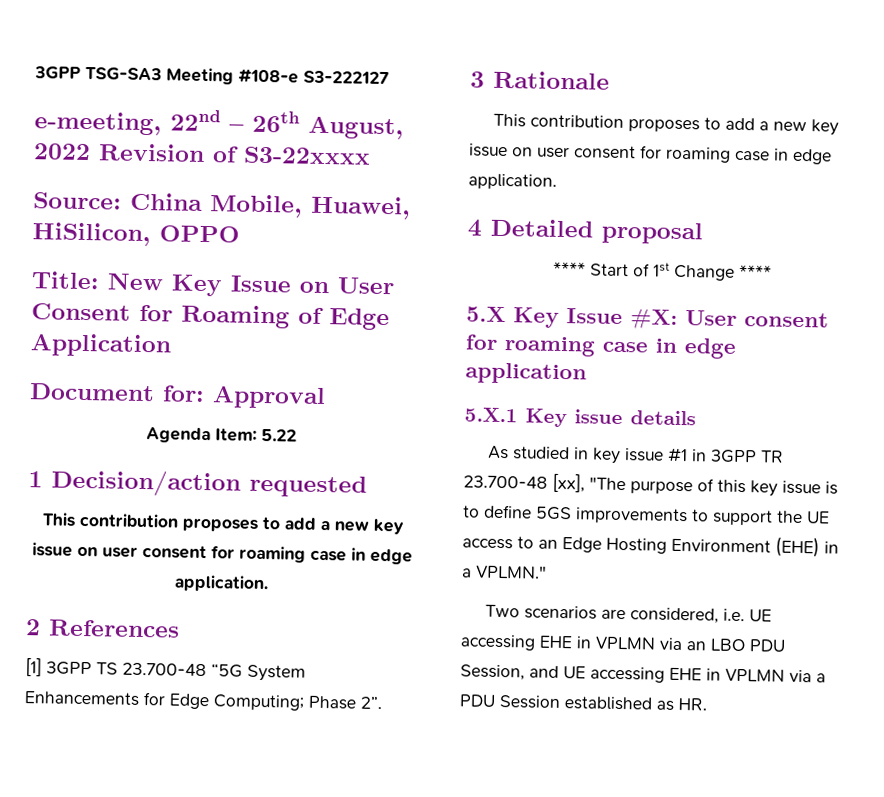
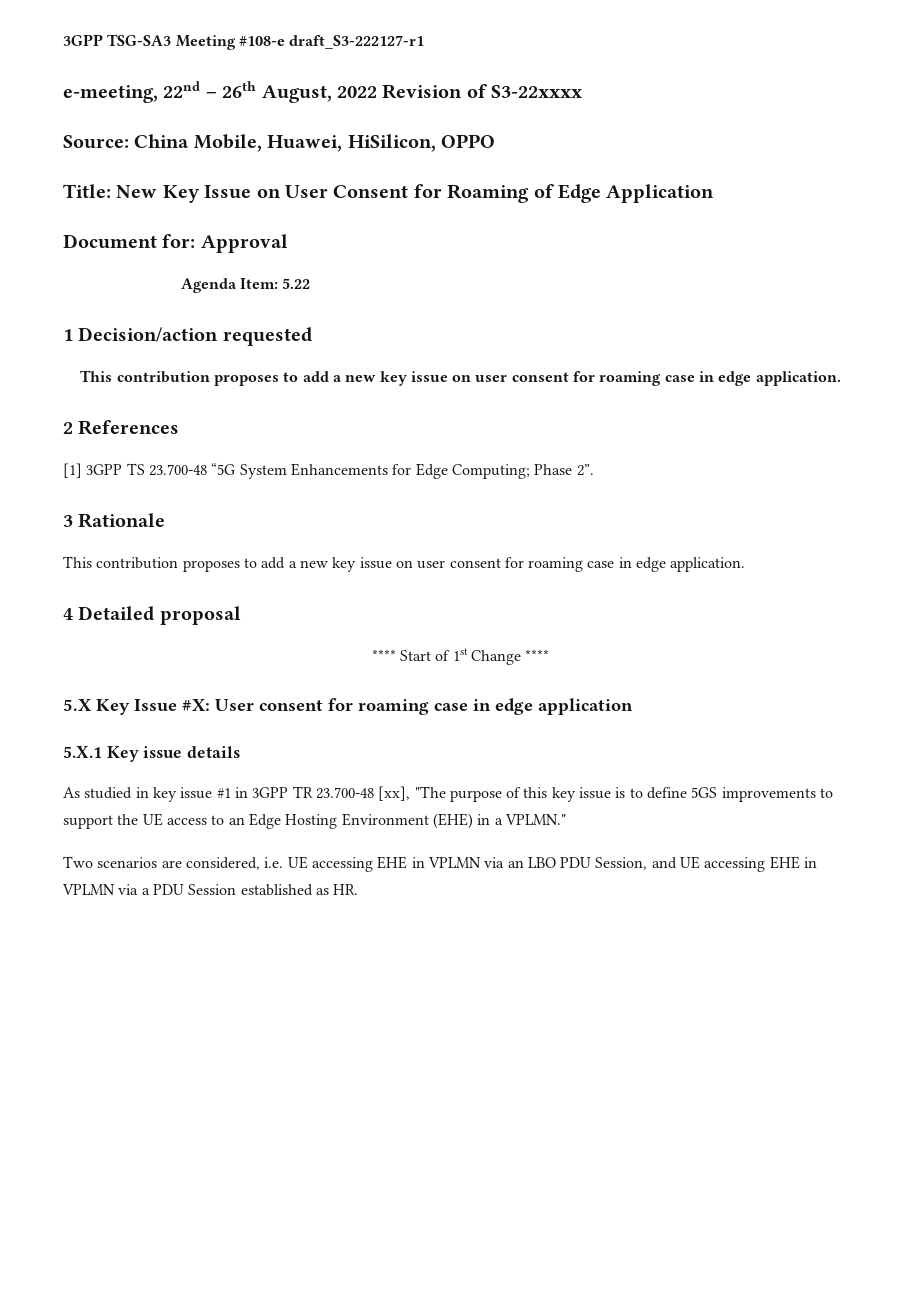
- 3GPP TSG-SA3 Meeting #108-e S3-222127
+ 3GPP TSG-SA3 Meeting #108-e draft_S3-222127-r1

